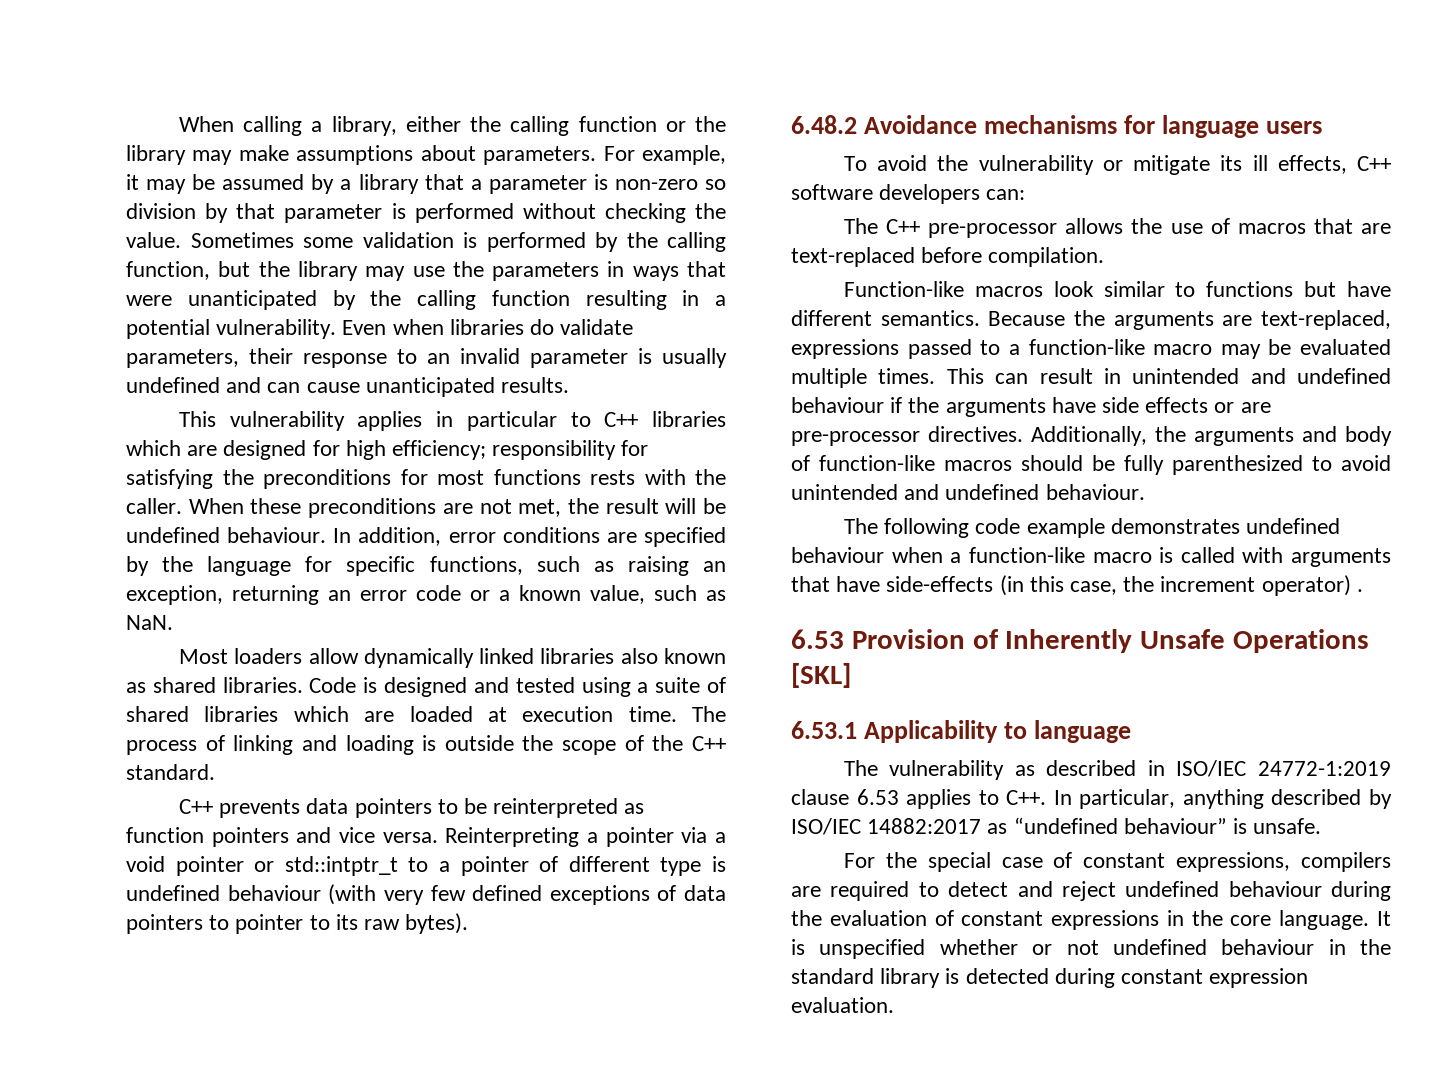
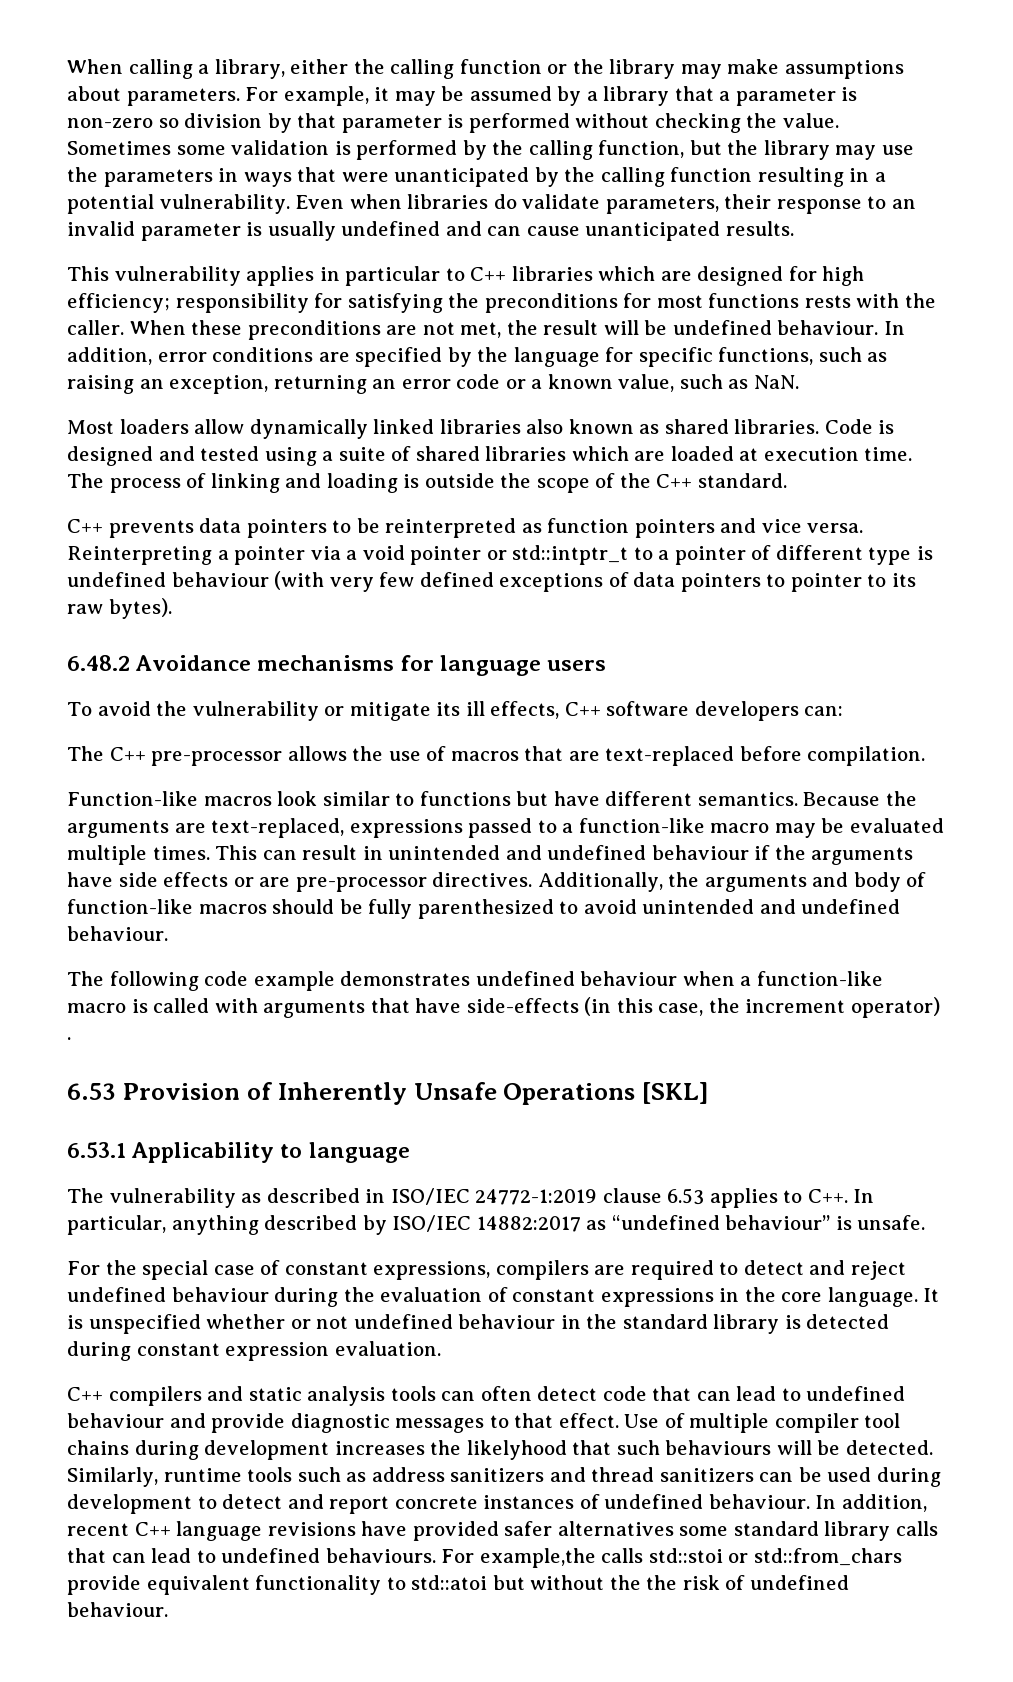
+ C++ compilers and static analysis tools can often detect code that can lead to undefined behaviour and provide diagnostic messages to that effect. Use of multiple compiler tool chains during development increases the likelyhood that such behaviours will be detected. Similarly, runtime tools such as address sanitizers and thread sanitizers can be used during development to detect and report concrete instances of undefined behaviour. In addition, recent C++ language revisions have provided safer alternatives some standard library calls that can lead to undefined behaviours. For example,the calls std::stoi or std::from_chars provide equivalent functionality to std::atoi but without the the risk of undefined behaviour.

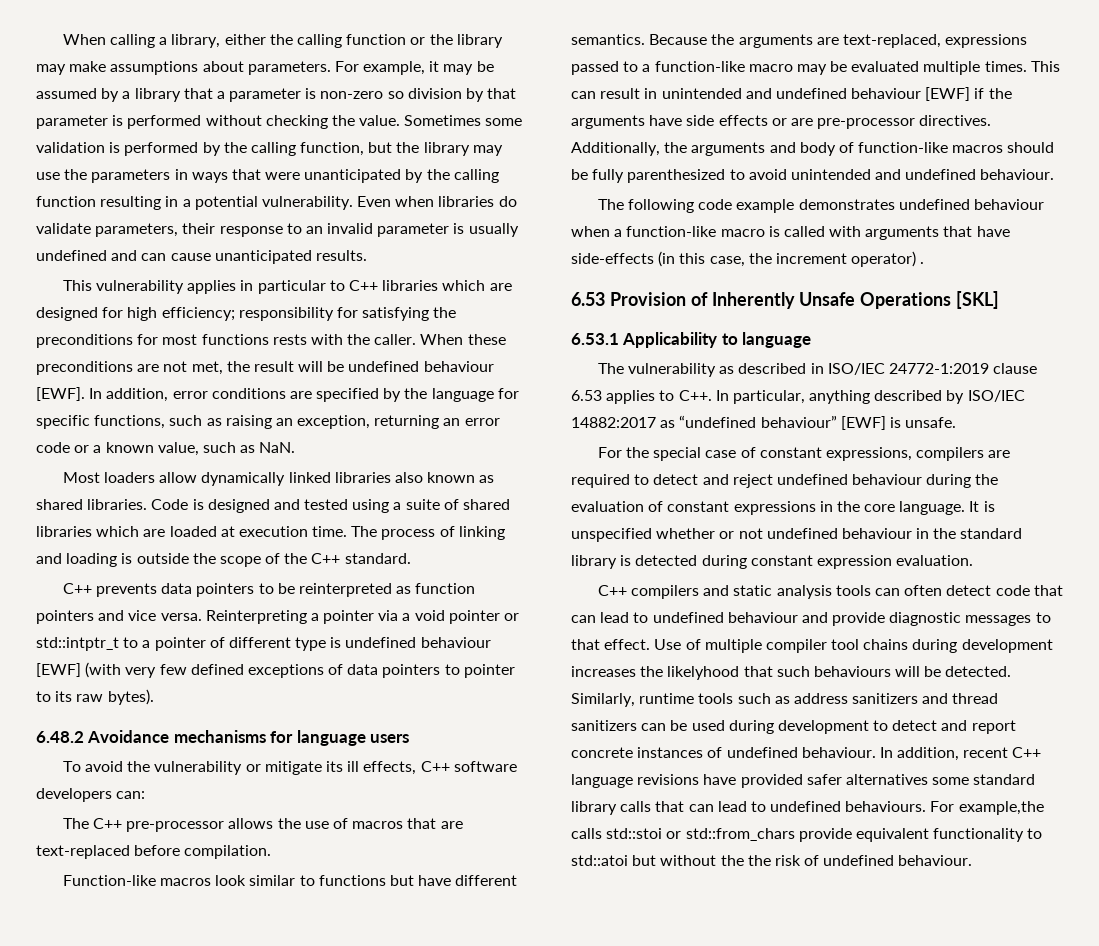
- When these preconditions are not met, the result will be undefined behaviour.
+ When these preconditions are not met, the result will be undefined behaviour [EWF].
- Reinterpreting a pointer via a void pointer or std::intptr_t to a pointer of different type is undefined behaviour (with very few defined exceptions of data pointers to pointer to its raw bytes).
+ Reinterpreting a pointer via a void pointer or std::intptr_t to a pointer of different type is undefined behaviour [EWF] (with very few defined exceptions of data pointers to pointer to its raw bytes).
- This can result in unintended and undefined behaviour if the arguments have side effects or are pre-processor directives.
+ This can result in unintended and undefined behaviour [EWF] if the arguments have side effects or are pre-processor directives.
- The vulnerability as described in ISO/IEC 24772-1:2019 clause 6.53 applies to C++. In particular, anything described by ISO/IEC 14882:2017 as “undefined behaviour” is unsafe.
+ The vulnerability as described in ISO/IEC 24772-1:2019 clause 6.53 applies to C++. In particular, anything described by ISO/IEC 14882:2017 as “undefined behaviour” [EWF] is unsafe.

